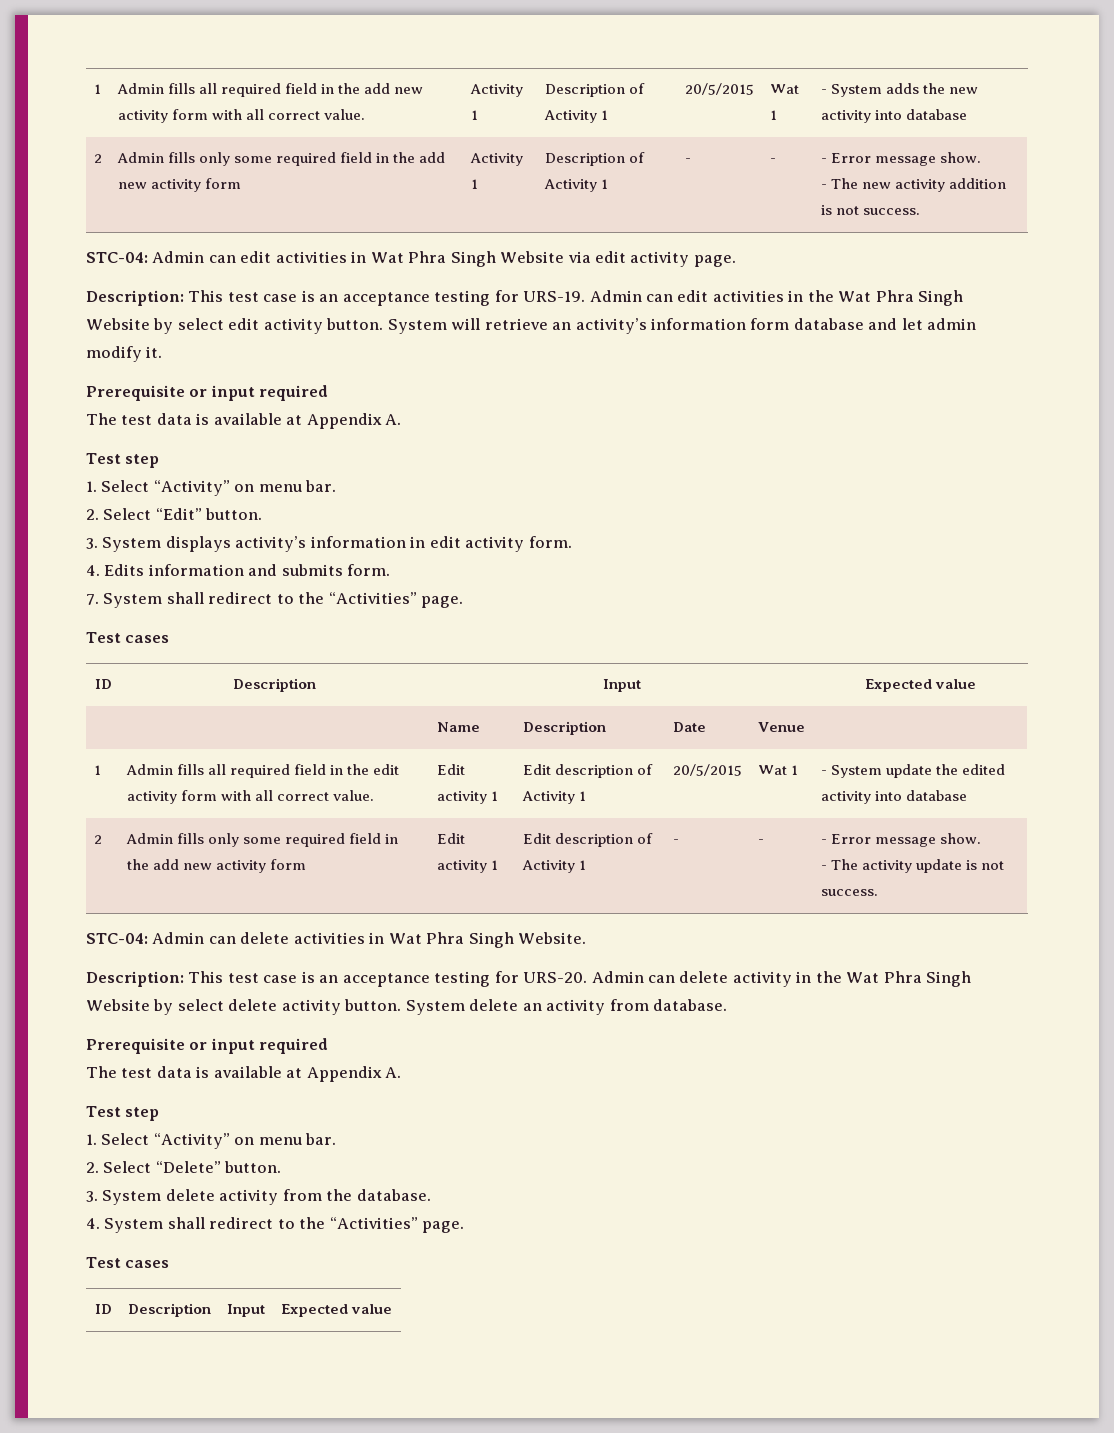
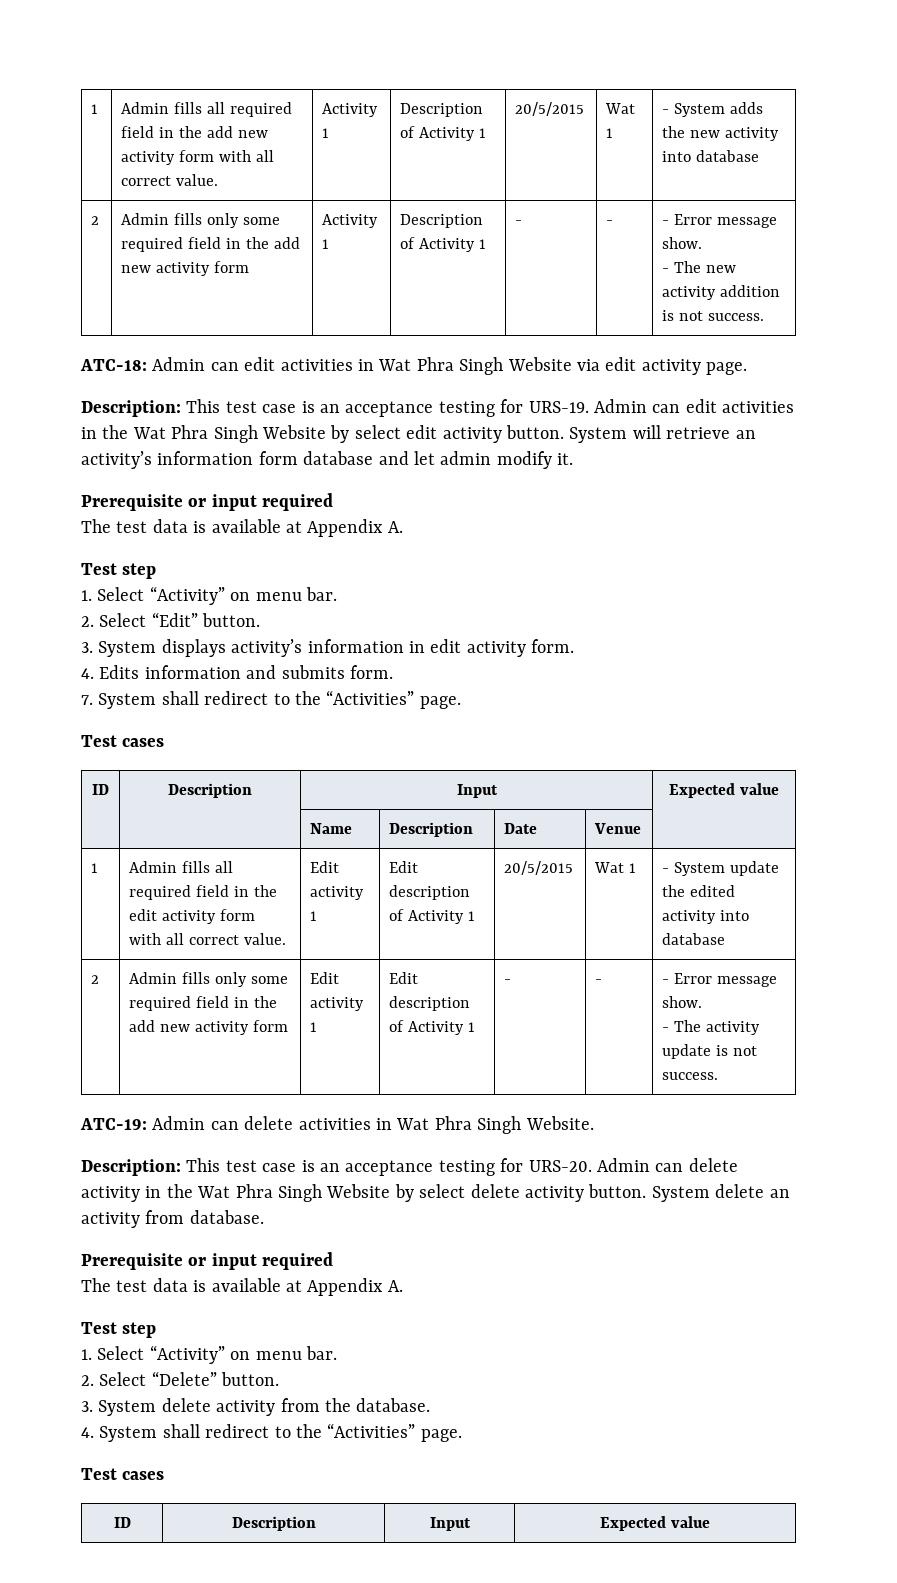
- STC-04: Admin can edit activities in Wat Phra Singh Website via edit activity page.
+ ATC-18: Admin can edit activities in Wat Phra Singh Website via edit activity page.
- STC-04: Admin can delete activities in Wat Phra Singh Website.
+ ATC-19: Admin can delete activities in Wat Phra Singh Website.

